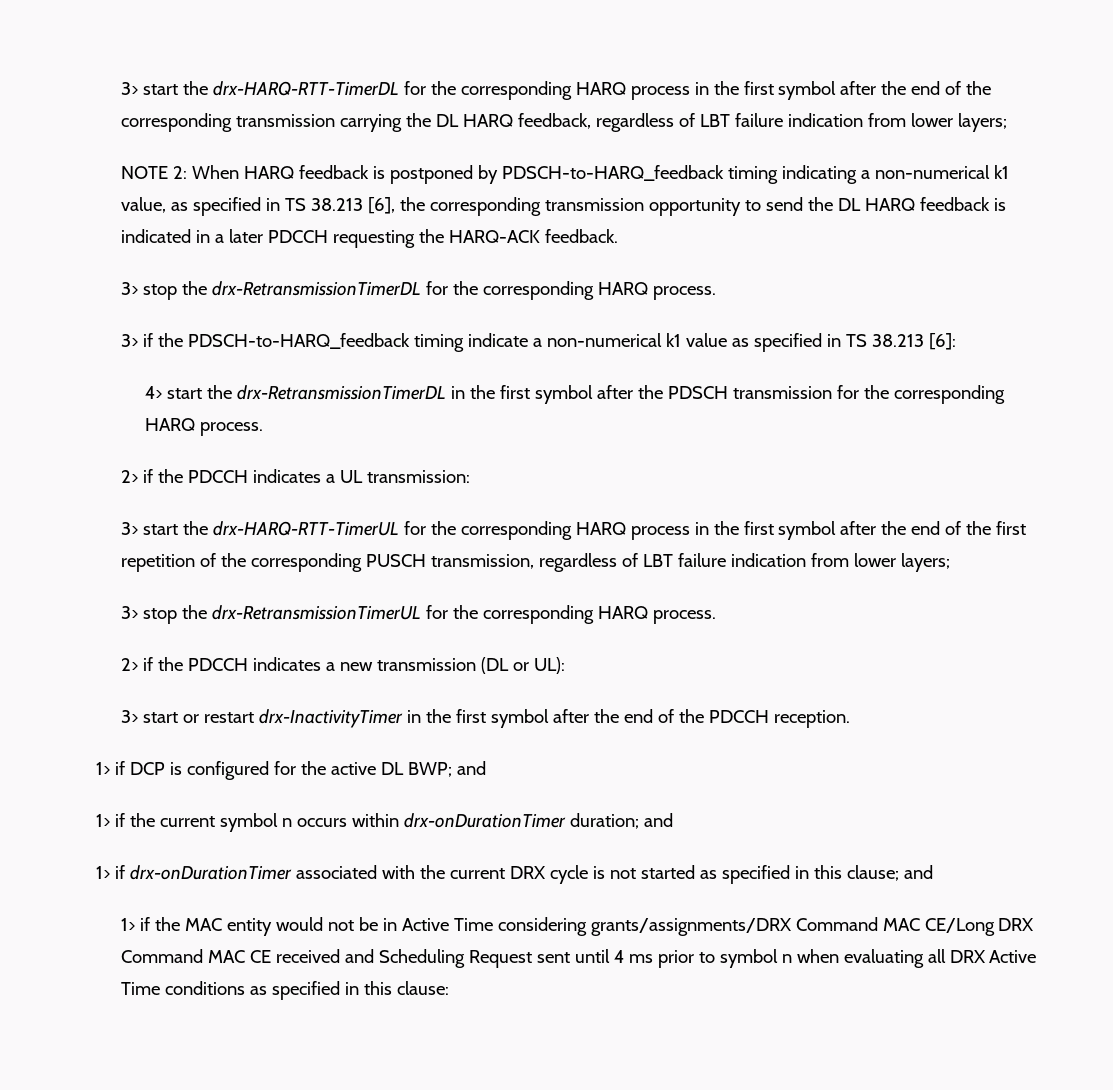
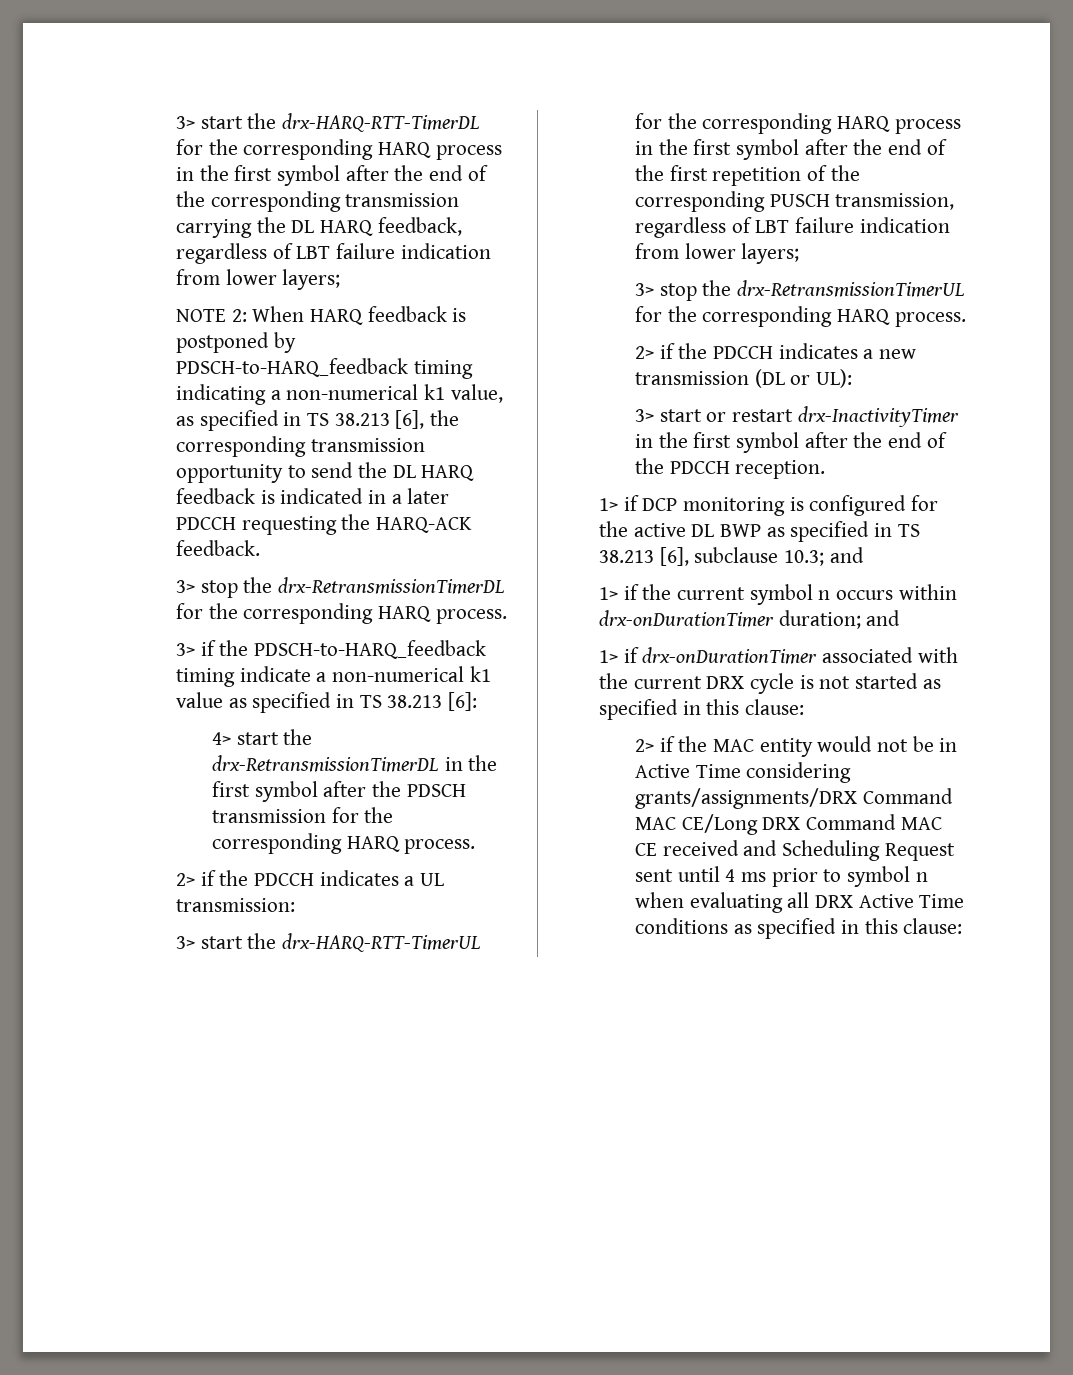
- 1> if DCP is configured for the active DL BWP; and
+ 1> if DCP monitoring is configured for the active DL BWP as specified in TS 38.213 [6], subclause 10.3; and
- 1> if drx-onDurationTimer associated with the current DRX cycle is not started as specified in this clause; and
- 1> if the MAC entity would not be in Active Time considering grants/assignments/DRX Command MAC CE/Long DRX Command MAC CE received and Scheduling Request sent until 4 ms prior to symbol n when evaluating all DRX Active Time conditions as specified in this clause:
+ 1> if drx-onDurationTimer associated with the current DRX cycle is not started as specified in this clause:
+ 2> if the MAC entity would not be in Active Time considering grants/assignments/DRX Command MAC CE/Long DRX Command MAC CE received and Scheduling Request sent until 4 ms prior to symbol n when evaluating all DRX Active Time conditions as specified in this clause:

